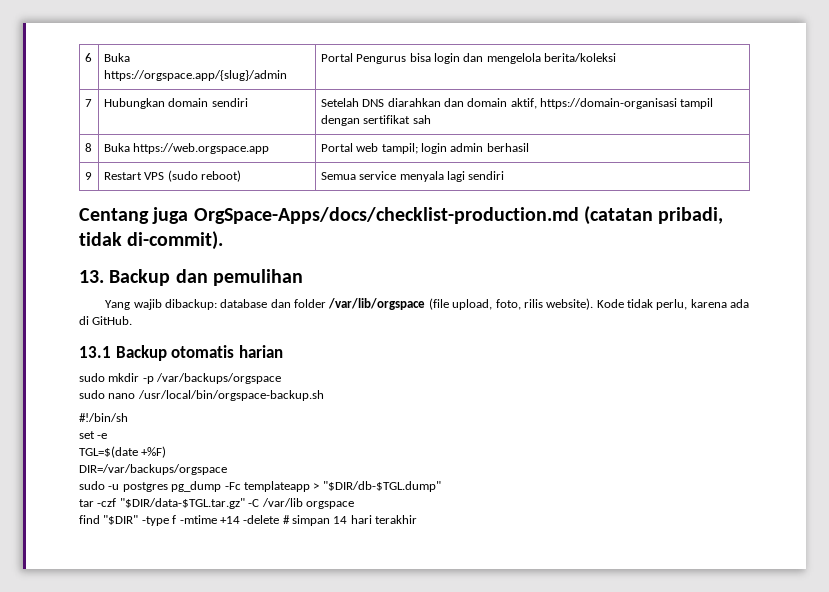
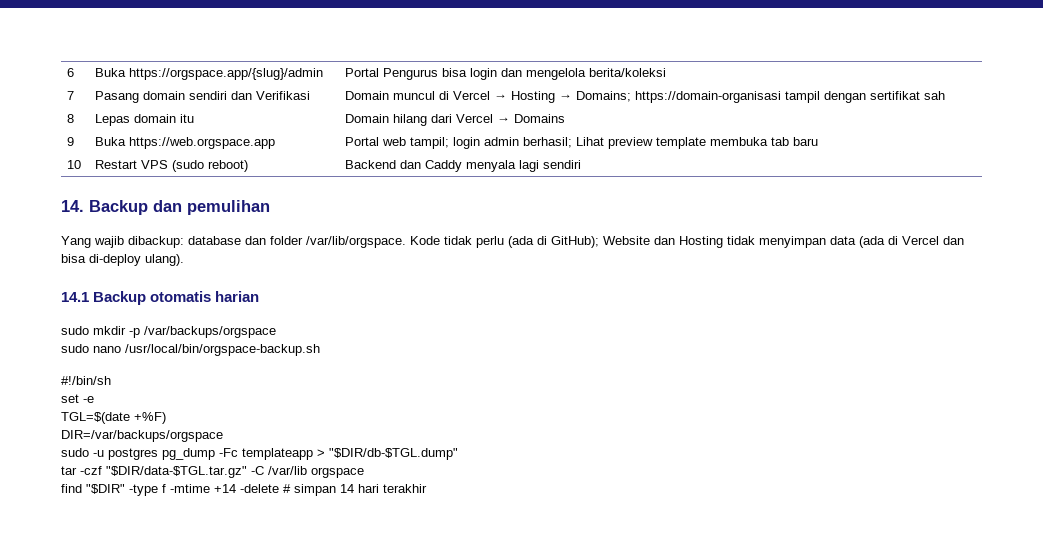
- 7 | Hubungkan domain sendiri | Setelah DNS diarahkan dan domain aktif, https://domain-organisasi tampil dengan sertifikat sah
+ 7 | Pasang domain sendiri dan Verifikasi | Domain muncul di Vercel → Hosting → Domains; https://domain-organisasi tampil dengan sertifikat sah
- 8 | Buka https://web.orgspace.app | Portal web tampil; login admin berhasil
- 9 | Restart VPS (sudo reboot) | Semua service menyala lagi sendiri
+ 8 | Lepas domain itu | Domain hilang dari Vercel → Domains
+ 9 | Buka https://web.orgspace.app | Portal web tampil; login admin berhasil; Lihat preview template membuka tab baru
+ 10 | Restart VPS (sudo reboot) | Backend dan Caddy menyala lagi sendiri
- Centang juga OrgSpace-Apps/docs/checklist-production.md (catatan pribadi, tidak di-commit).
- 13. Backup dan pemulihan
+ 14. Backup dan pemulihan
- Yang wajib dibackup: database dan folder /var/lib/orgspace (file upload, foto, rilis website). Kode tidak perlu, karena ada di GitHub.
- 13.1 Backup otomatis harian
+ Yang wajib dibackup: database dan folder /var/lib/orgspace. Kode tidak perlu (ada di GitHub); Website dan Hosting tidak menyimpan data (ada di Vercel dan bisa di-deploy ulang).
+ 14.1 Backup otomatis harian

